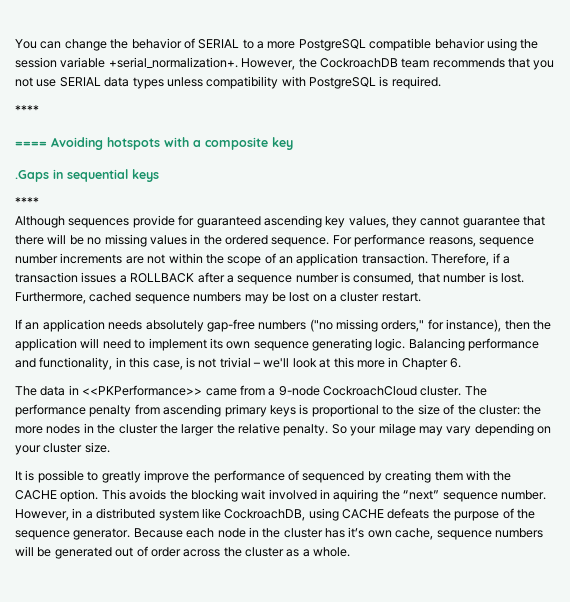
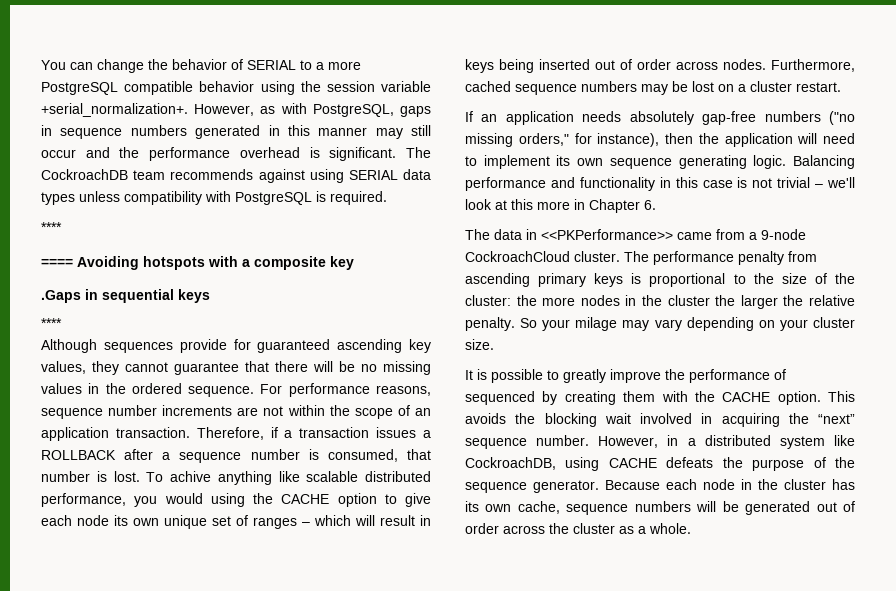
- However, the CockroachDB team recommends that you not use SERIAL data types unless compatibility with PostgreSQL is required.
+ However, as with PostgreSQL, gaps in sequence numbers generated in this manner may still occur and the performance overhead is significant. The CockroachDB team recommends against using SERIAL data types unless compatibility with PostgreSQL is required.
+ To achive anything like scalable distributed performance, you would using the CACHE option to give each node its own unique set of ranges – which will result in keys being inserted out of order across nodes.
- Balancing performance and functionality, in this case, is not trivial – we'll look at this more in Chapter 6.
+ Balancing performance and functionality in this case is not trivial – we'll look at this more in Chapter 6.
- This avoids the blocking wait involved in aquiring the “next” sequence number.
+ This avoids the blocking wait involved in acquiring the “next” sequence number.
- Because each node in the cluster has it’s own cache, sequence numbers will be generated out of order across the cluster as a whole.
+ Because each node in the cluster has its own cache, sequence numbers will be generated out of order across the cluster as a whole.

